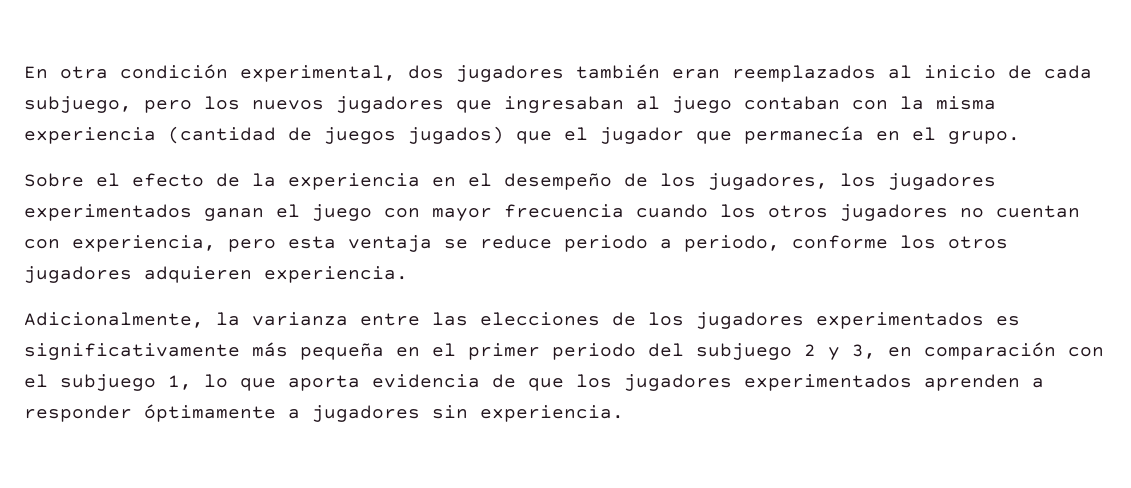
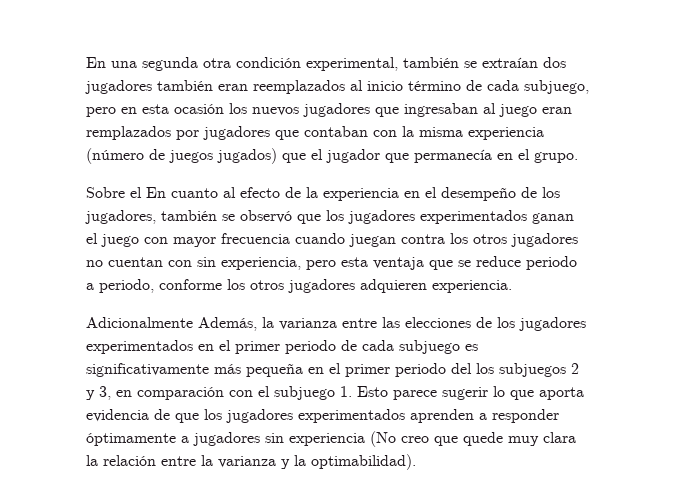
- En otra condición experimental, dos jugadores también eran reemplazados al inicio de cada subjuego, pero los nuevos jugadores que ingresaban al juego contaban con la misma experiencia (cantidad de juegos jugados) que el jugador que permanecía en el grupo.
+ En una segunda otra condición experimental, también se extraían dos jugadores también eran reemplazados al inicio término de cada subjuego, pero en esta ocasión los nuevos jugadores que ingresaban al juego eran remplazados por jugadores que contaban con la misma experiencia (número de juegos jugados) que el jugador que permanecía en el grupo.
- Sobre el efecto de la experiencia en el desempeño de los jugadores, los jugadores experimentados ganan el juego con mayor frecuencia cuando los otros jugadores no cuentan con experiencia, pero esta ventaja se reduce periodo a periodo, conforme los otros jugadores adquieren experiencia.
+ Sobre el En cuanto al efecto de la experiencia en el desempeño de los jugadores, también se observó que los jugadores experimentados ganan el juego con mayor frecuencia cuando juegan contra los otros jugadores no cuentan con sin experiencia, pero esta ventaja que se reduce periodo a periodo, conforme los otros jugadores adquieren experiencia.
- Adicionalmente, la varianza entre las elecciones de los jugadores experimentados es significativamente más pequeña en el primer periodo del subjuego 2 y 3, en comparación con el subjuego 1, lo que aporta evidencia de que los jugadores experimentados aprenden a responder óptimamente a jugadores sin experiencia.
+ Adicionalmente Además, la varianza entre las elecciones de los jugadores experimentados en el primer periodo de cada subjuego es significativamente más pequeña en el primer periodo del los subjuegos 2 y 3, en comparación con el subjuego 1. Esto parece sugerir lo que aporta evidencia de que los jugadores experimentados aprenden a responder óptimamente a jugadores sin experiencia (No creo que quede muy clara la relación entre la varianza y la optimabilidad).

